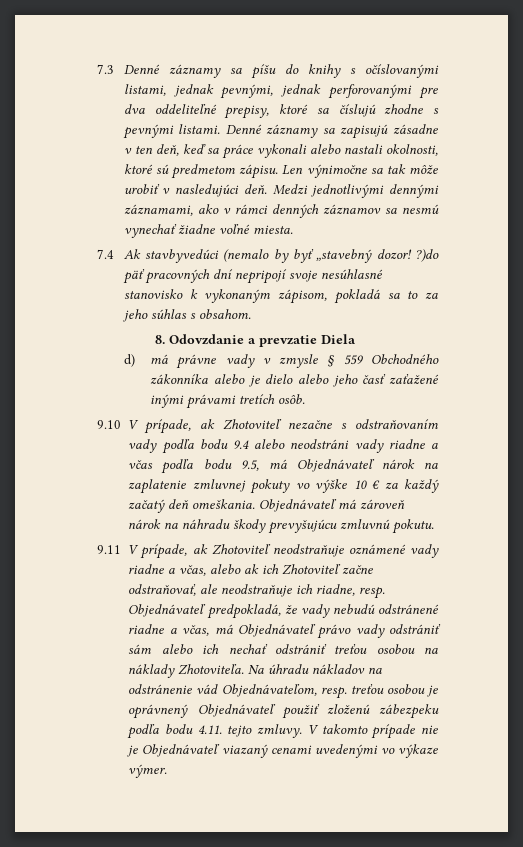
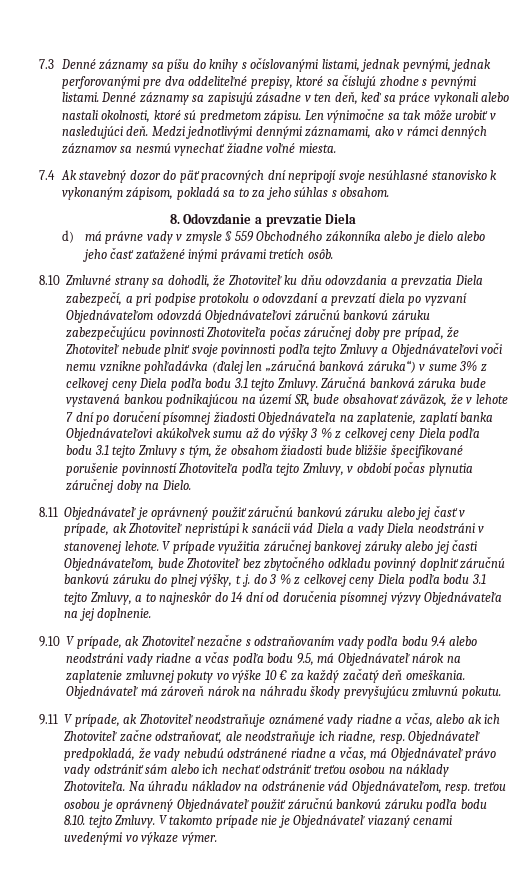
- 7.4 Ak stavbyvedúci (nemalo by byť „stavebný dozor! ?)do päť pracovných dní nepripojí svoje nesúhlasné stanovisko k vykonaným zápisom, pokladá sa to za jeho súhlas s obsahom.
+ 7.4 Ak stavebný dozor do päť pracovných dní nepripojí svoje nesúhlasné stanovisko k vykonaným zápisom, pokladá sa to za jeho súhlas s obsahom.
+ 8.10 Zmluvné strany sa dohodli, že Zhotoviteľ ku dňu odovzdania a prevzatia Diela zabezpečí, a pri podpise protokolu o odovzdaní a prevzatí diela po vyzvaní Objednávateľom odovzdá Objednávateľovi záručnú bankovú záruku zabezpečujúcu povinnosti Zhotoviteľa počas záručnej doby pre prípad, že Zhotoviteľ nebude plniť svoje povinnosti podľa tejto Zmluvy a Objednávateľovi voči nemu vznikne pohľadávka (ďalej len „záručná banková záruka“) v sume 3% z celkovej ceny Diela podľa bodu 3.1 tejto Zmluvy. Záručná banková záruka bude vystavená bankou podnikajúcou na území SR, bude obsahovať záväzok, že v lehote 7 dní po doručení písomnej žiadosti Objednávateľa na zaplatenie, zaplatí banka Objednávateľovi akúkoľvek sumu až do výšky 3 % z celkovej ceny Diela podľa bodu 3.1 tejto Zmluvy s tým, že obsahom žiadosti bude bližšie špecifikované porušenie povinností Zhotoviteľa podľa tejto Zmluvy, v období počas plynutia záručnej doby na Dielo.
+ 8.11 Objednávateľ je oprávnený použiť záručnú bankovú záruku alebo jej časť v prípade, ak Zhotoviteľ nepristúpi k sanácii vád Diela a vady Diela neodstráni v stanovenej lehote. V prípade využitia záručnej bankovej záruky alebo jej časti Objednávateľom, bude Zhotoviteľ bez zbytočného odkladu povinný doplniť záručnú bankovú záruku do plnej výšky, t .j. do 3 % z celkovej ceny Diela podľa bodu 3.1 tejto Zmluvy, a to najneskôr do 14 dní od doručenia písomnej výzvy Objednávateľa na jej doplnenie.
- Na úhradu nákladov na odstránenie vád Objednávateľom, resp. treťou osobou je oprávnený Objednávateľ použiť zloženú zábezpeku podľa bodu 4.11. tejto zmluvy.
+ Na úhradu nákladov na odstránenie vád Objednávateľom, resp. treťou osobou je oprávnený Objednávateľ použiť záručnú bankovú záruku podľa bodu 8.10. tejto Zmluvy.

